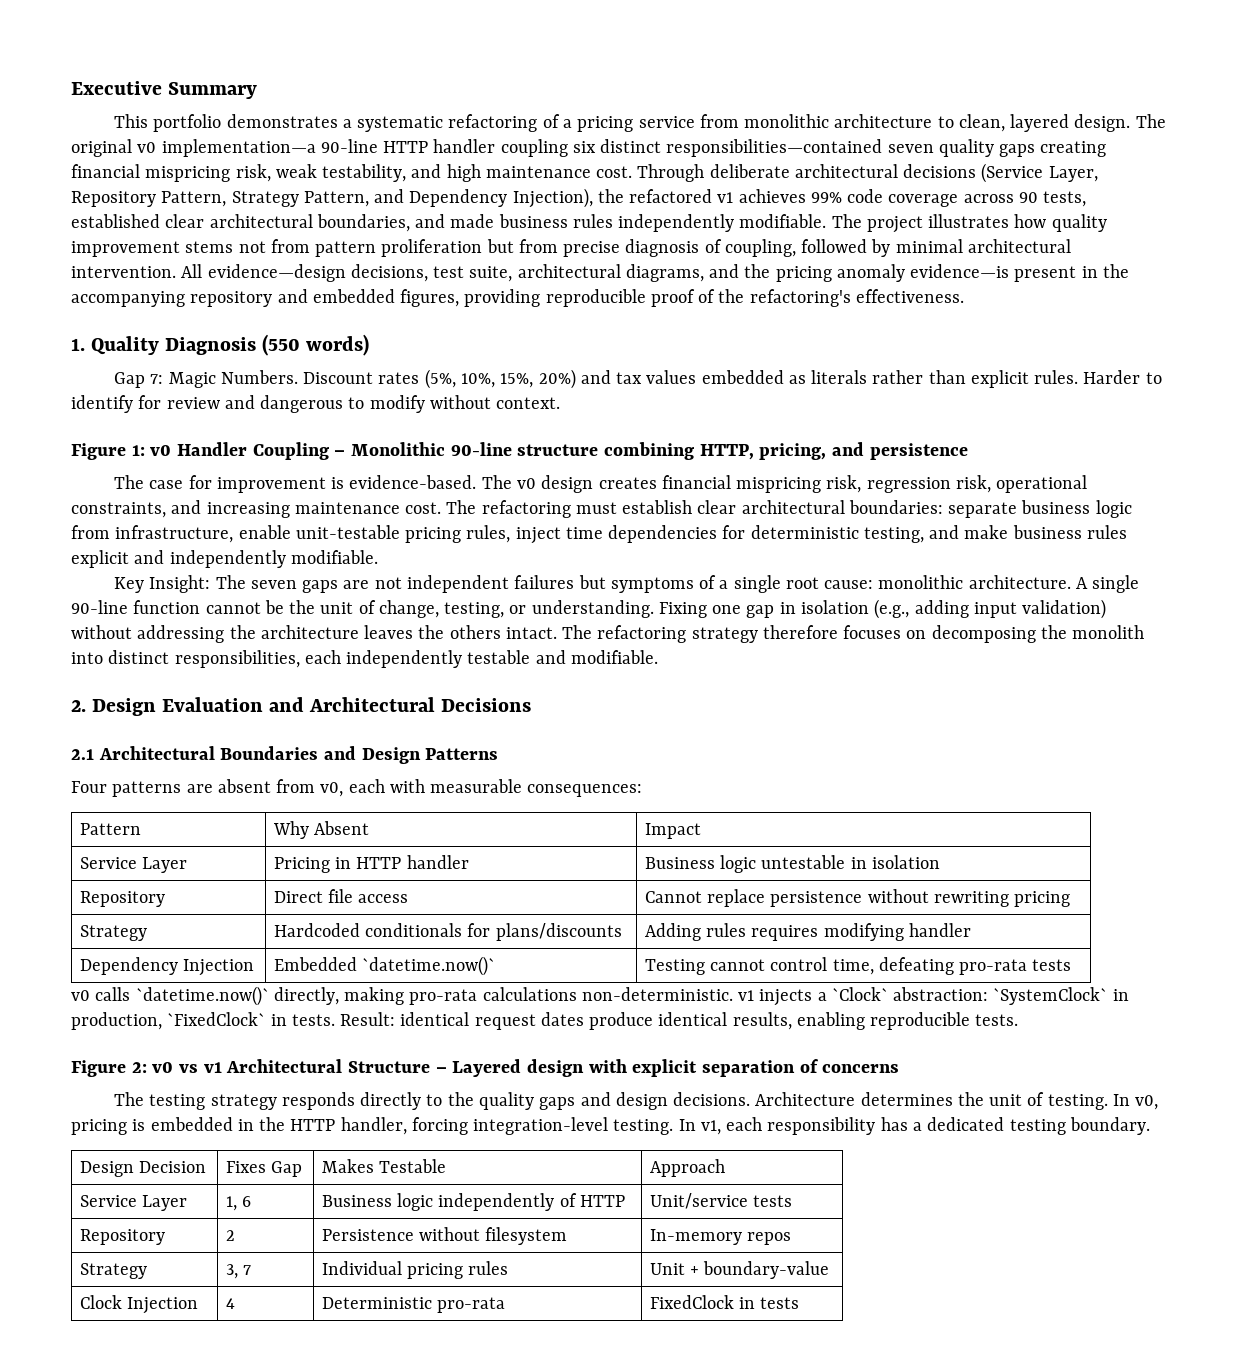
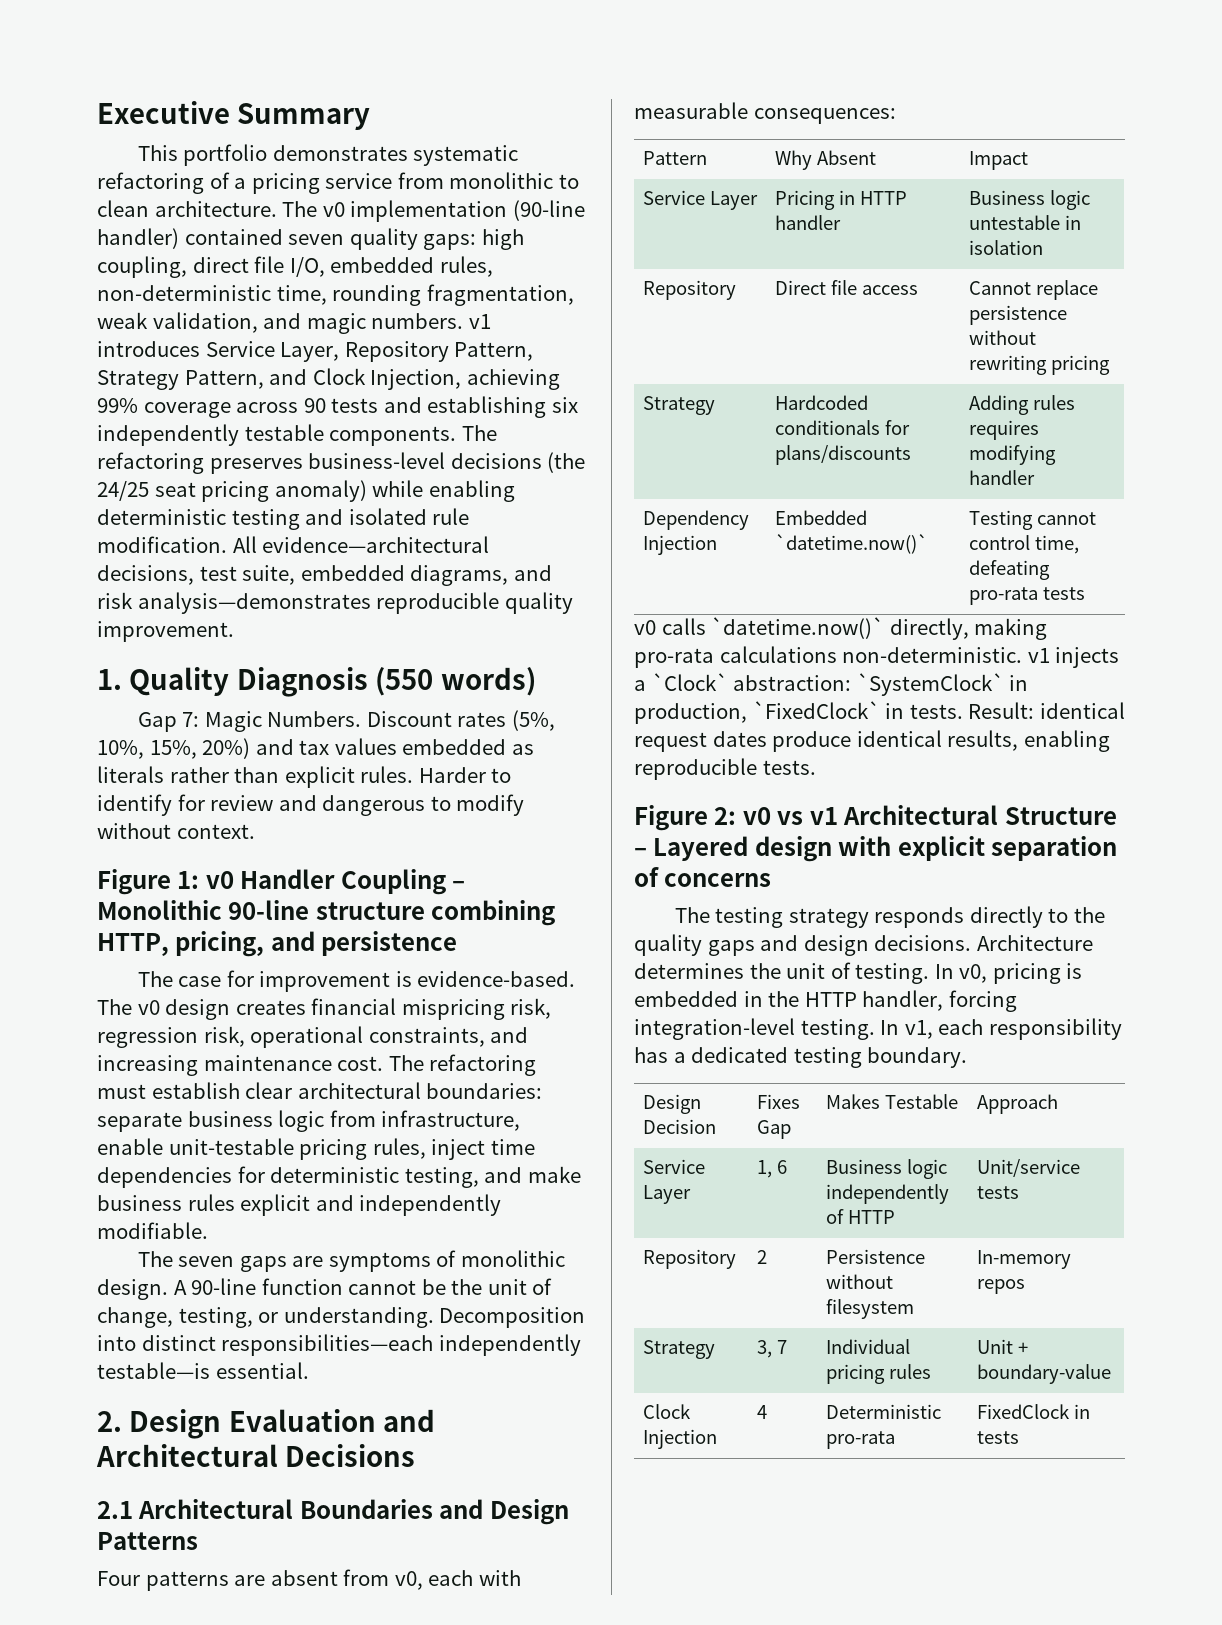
- This portfolio demonstrates a systematic refactoring of a pricing service from monolithic architecture to clean, layered design. The original v0 implementation—a 90-line HTTP handler coupling six distinct responsibilities—contained seven quality gaps creating financial mispricing risk, weak testability, and high maintenance cost. Through deliberate architectural decisions (Service Layer, Repository Pattern, Strategy Pattern, and Dependency Injection), the refactored v1 achieves 99% code coverage across 90 tests, established clear architectural boundaries, and made business rules independently modifiable. The project illustrates how quality improvement stems not from pattern proliferation but from precise diagnosis of coupling, followed by minimal architectural intervention. All evidence—design decisions, test suite, architectural diagrams, and the pricing anomaly evidence—is present in the accompanying repository and embedded figures, providing reproducible proof of the refactoring's effectiveness.
+ This portfolio demonstrates systematic refactoring of a pricing service from monolithic to clean architecture. The v0 implementation (90-line handler) contained seven quality gaps: high coupling, direct file I/O, embedded rules, non-deterministic time, rounding fragmentation, weak validation, and magic numbers. v1 introduces Service Layer, Repository Pattern, Strategy Pattern, and Clock Injection, achieving 99% coverage across 90 tests and establishing six independently testable components. The refactoring preserves business-level decisions (the 24/25 seat pricing anomaly) while enabling deterministic testing and isolated rule modification. All evidence—architectural decisions, test suite, embedded diagrams, and risk analysis—demonstrates reproducible quality improvement.
- Key Insight: The seven gaps are not independent failures but symptoms of a single root cause: monolithic architecture. A single 90-line function cannot be the unit of change, testing, or understanding.
+ The seven gaps are symptoms of monolithic design. A 90-line function cannot be the unit of change, testing, or understanding.
- Fixing one gap in isolation (e.g., adding input validation) without addressing the architecture leaves the others intact. The refactoring strategy therefore focuses on decomposing the monolith into distinct responsibilities, each independently testable and modifiable.
+ Decomposition into distinct responsibilities—each independently testable—is essential.

